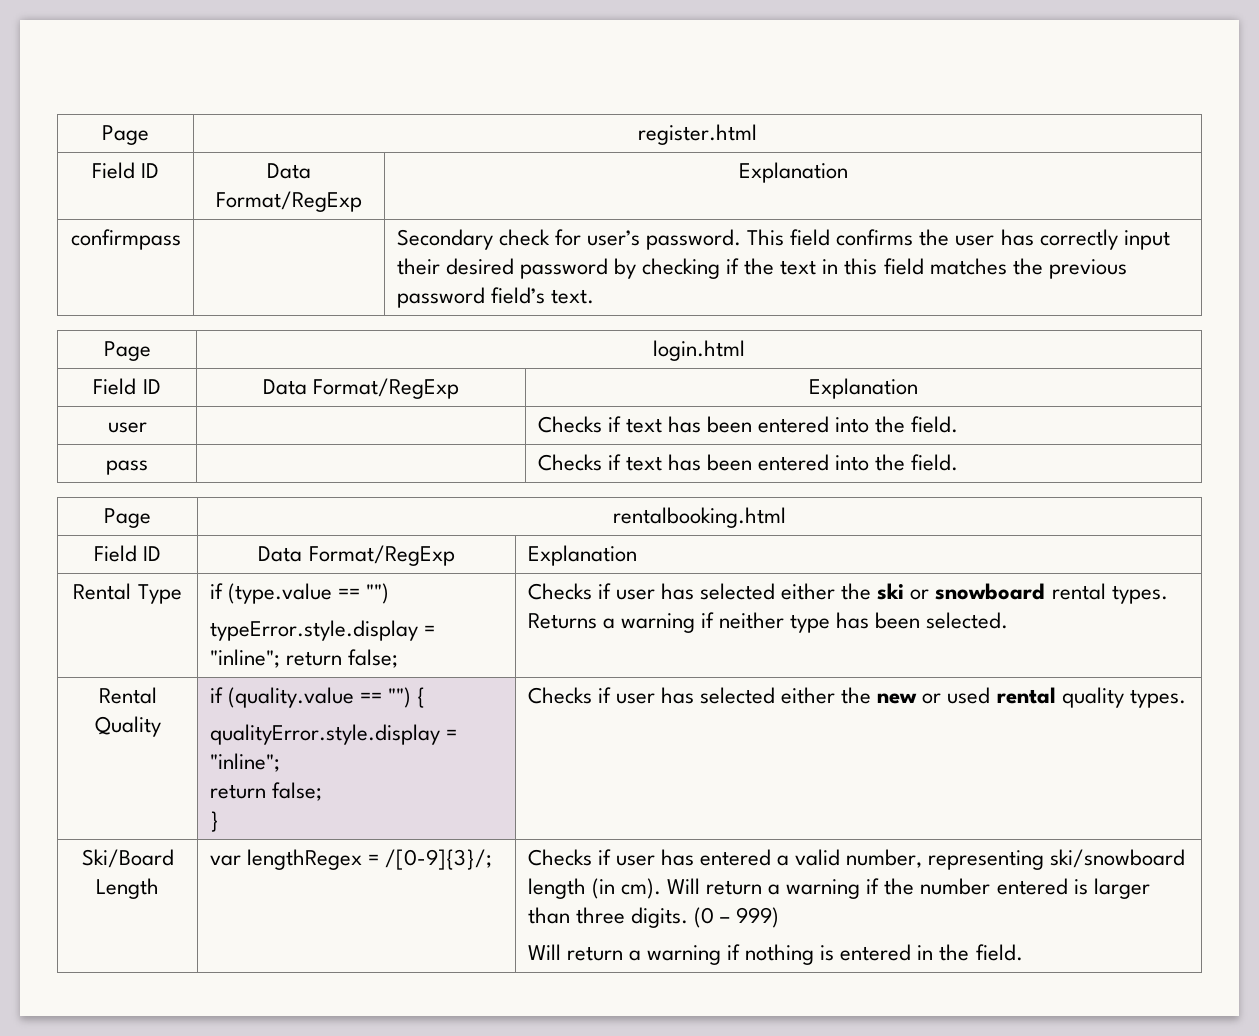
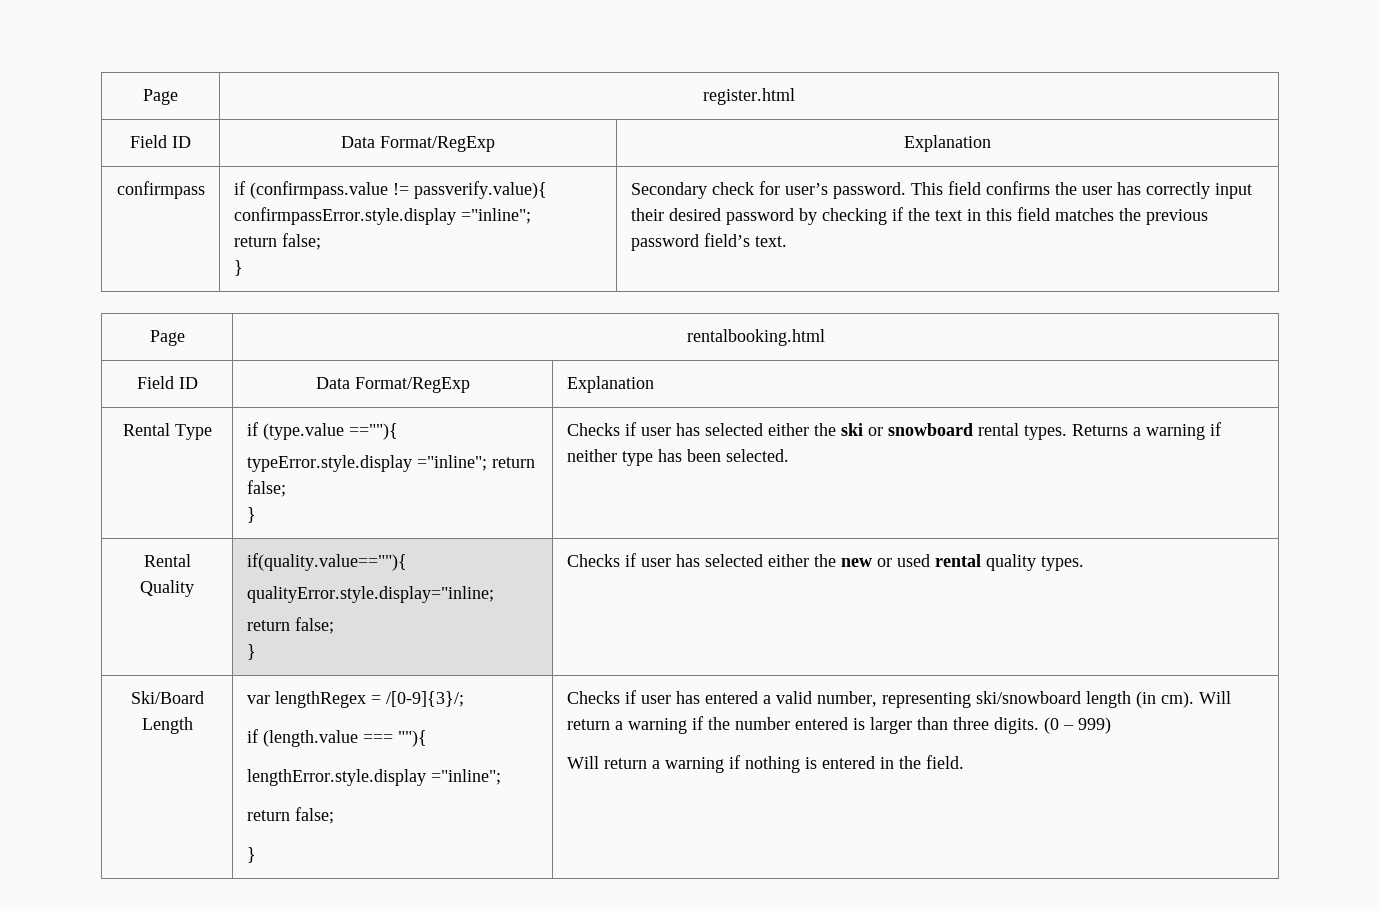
- confirmpass | | Secondary check for user’s password. This field confirms the user has correctly input their desired password by checking if the text in this field matches the previous password field’s text.
+ confirmpass | if (confirmpass.value != passverify.value){ confirmpassError.style.display ="inline";
+ return false;
+ } | Secondary check for user’s password. This field confirms the user has correctly input their desired password by checking if the text in this field matches the previous password field’s text.
- Page | login.html
- Field ID | Data Format/RegExp | Explanation
- user | | Checks if text has been entered into the field.
- pass | | Checks if text has been entered into the field.
- Rental Type | if (type.value == "")
- typeError.style.display = "inline"; return false; | Checks if user has selected either the ski or snowboard rental types. Returns a warning if neither type has been selected.
+ Rental Type | if (type.value ==""){
+ typeError.style.display ="inline"; return false;
+ } | Checks if user has selected either the ski or snowboard rental types. Returns a warning if neither type has been selected.
- Rental Quality | if (quality.value == "") {
- qualityError.style.display = "inline";
+ Rental Quality | if(quality.value==""){
+ qualityError.style.display="inline;
+ if (length.value === ""){
+ lengthError.style.display ="inline";
+ return false;
+ }

